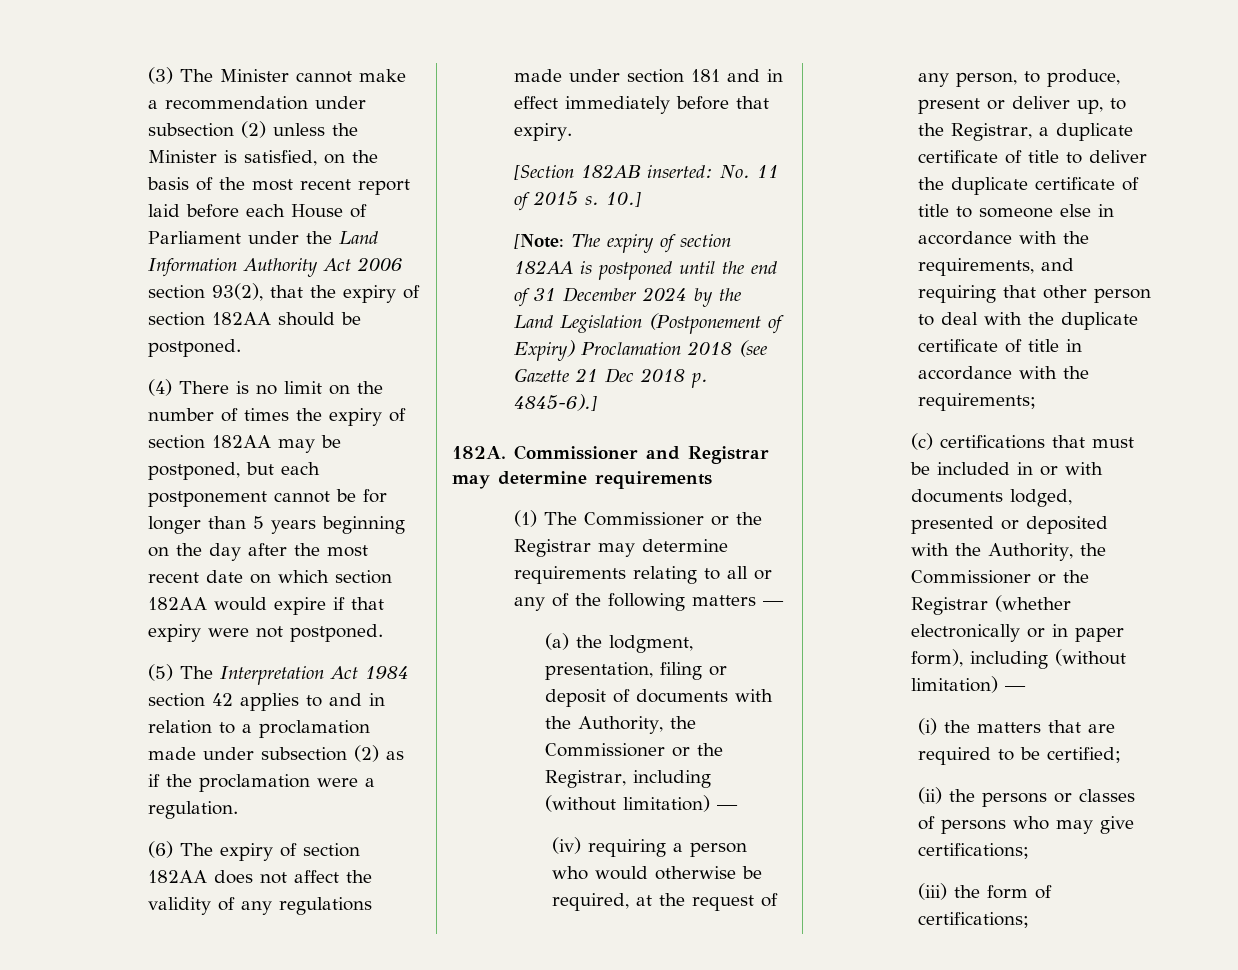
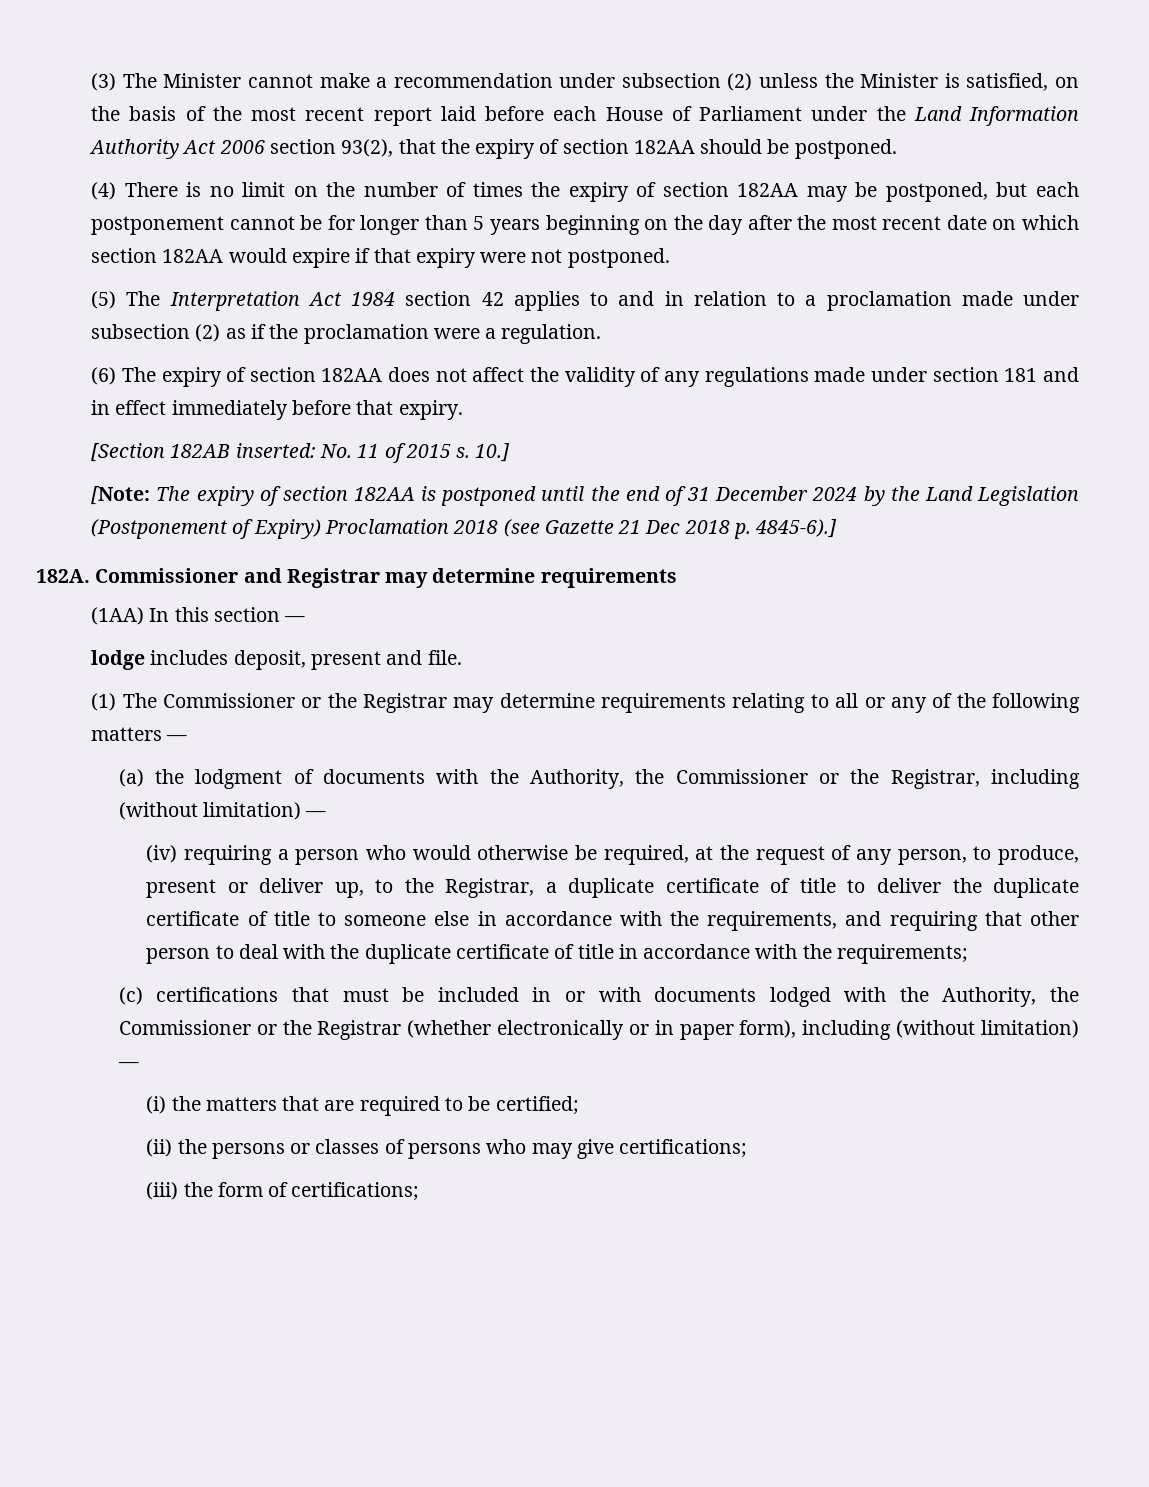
+ (1AA) In this section —
+ lodge includes deposit, present and file.
- (a) the lodgment, presentation, filing or deposit of documents with the Authority, the Commissioner or the Registrar, including (without limitation) —
+ (a) the lodgment of documents with the Authority, the Commissioner or the Registrar, including (without limitation) —
- (c) certifications that must be included in or with documents lodged, presented or deposited with the Authority, the Commissioner or the Registrar (whether electronically or in paper form), including (without limitation) —
+ (c) certifications that must be included in or with documents lodged with the Authority, the Commissioner or the Registrar (whether electronically or in paper form), including (without limitation) —

